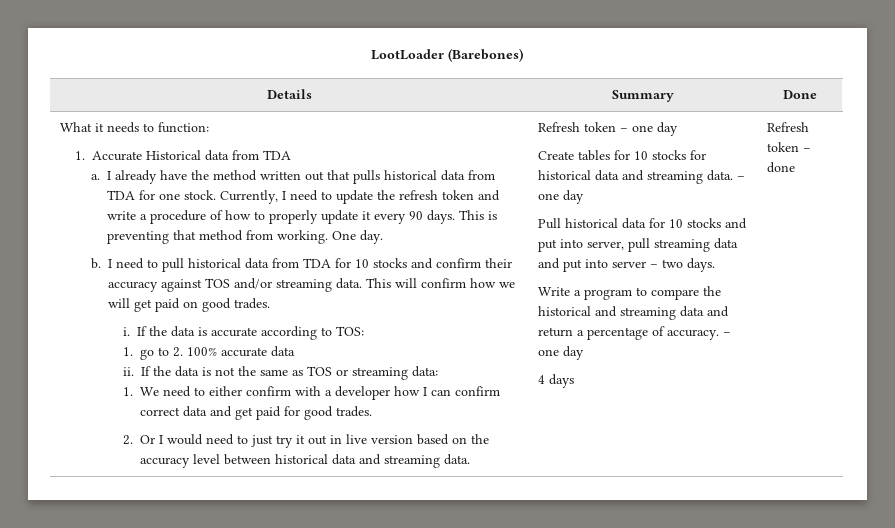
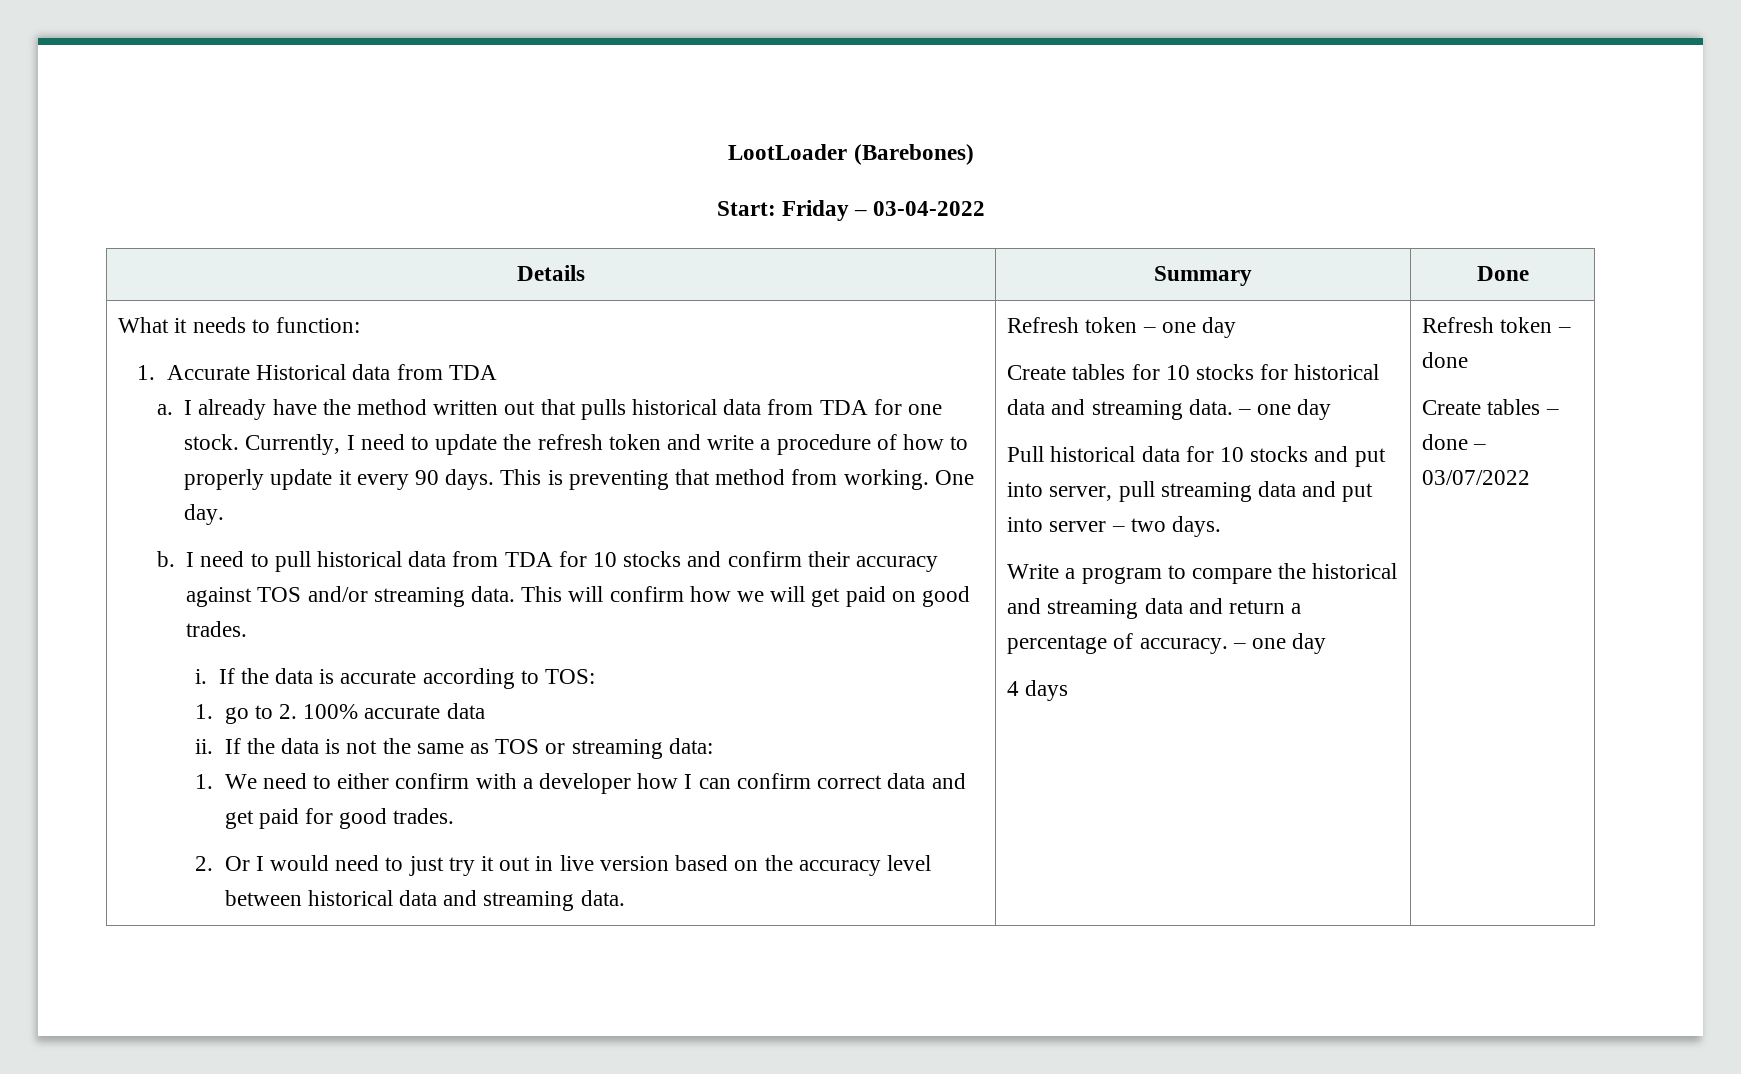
+ Start: Friday – 03-04-2022
+ Create tables – done – 03/07/2022

